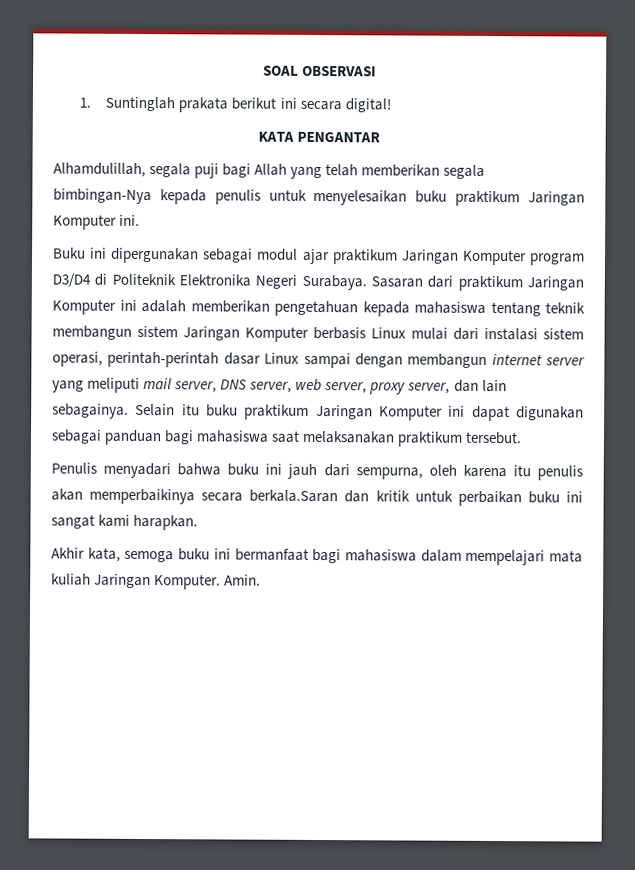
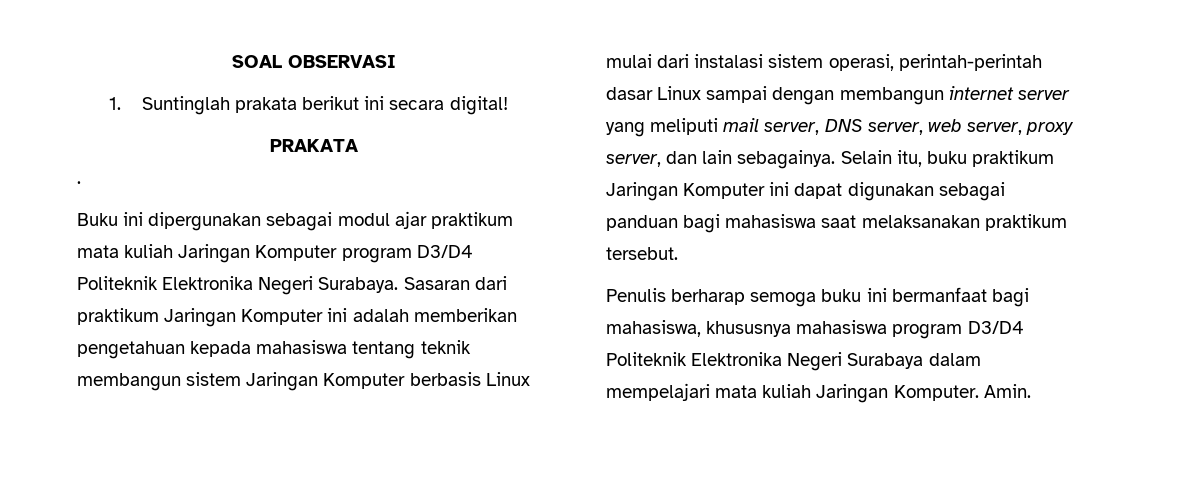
- KATA PENGANTAR
- Alhamdulillah, segala puji bagi Allah yang telah memberikan segala bimbingan-Nya kepada penulis untuk menyelesaikan buku praktikum Jaringan Komputer ini.
+ PRAKATA
+ .
- Buku ini dipergunakan sebagai modul ajar praktikum Jaringan Komputer program D3/D4 di Politeknik Elektronika Negeri Surabaya.
+ Buku ini dipergunakan sebagai modul ajar praktikum mata kuliah Jaringan Komputer program D3/D4 Politeknik Elektronika Negeri Surabaya.
- Selain itu buku praktikum Jaringan Komputer ini dapat digunakan sebagai panduan bagi mahasiswa saat melaksanakan praktikum tersebut.
+ Selain itu, buku praktikum Jaringan Komputer ini dapat digunakan sebagai panduan bagi mahasiswa saat melaksanakan praktikum tersebut.
- Penulis menyadari bahwa buku ini jauh dari sempurna, oleh karena itu penulis akan memperbaikinya secara berkala.Saran dan kritik untuk perbaikan buku ini sangat kami harapkan.
- Akhir kata, semoga buku ini bermanfaat bagi mahasiswa dalam mempelajari mata kuliah Jaringan Komputer.
+ Penulis berharap semoga buku ini bermanfaat bagi mahasiswa, khususnya mahasiswa program D3/D4 Politeknik Elektronika Negeri Surabaya dalam mempelajari mata kuliah Jaringan Komputer.

